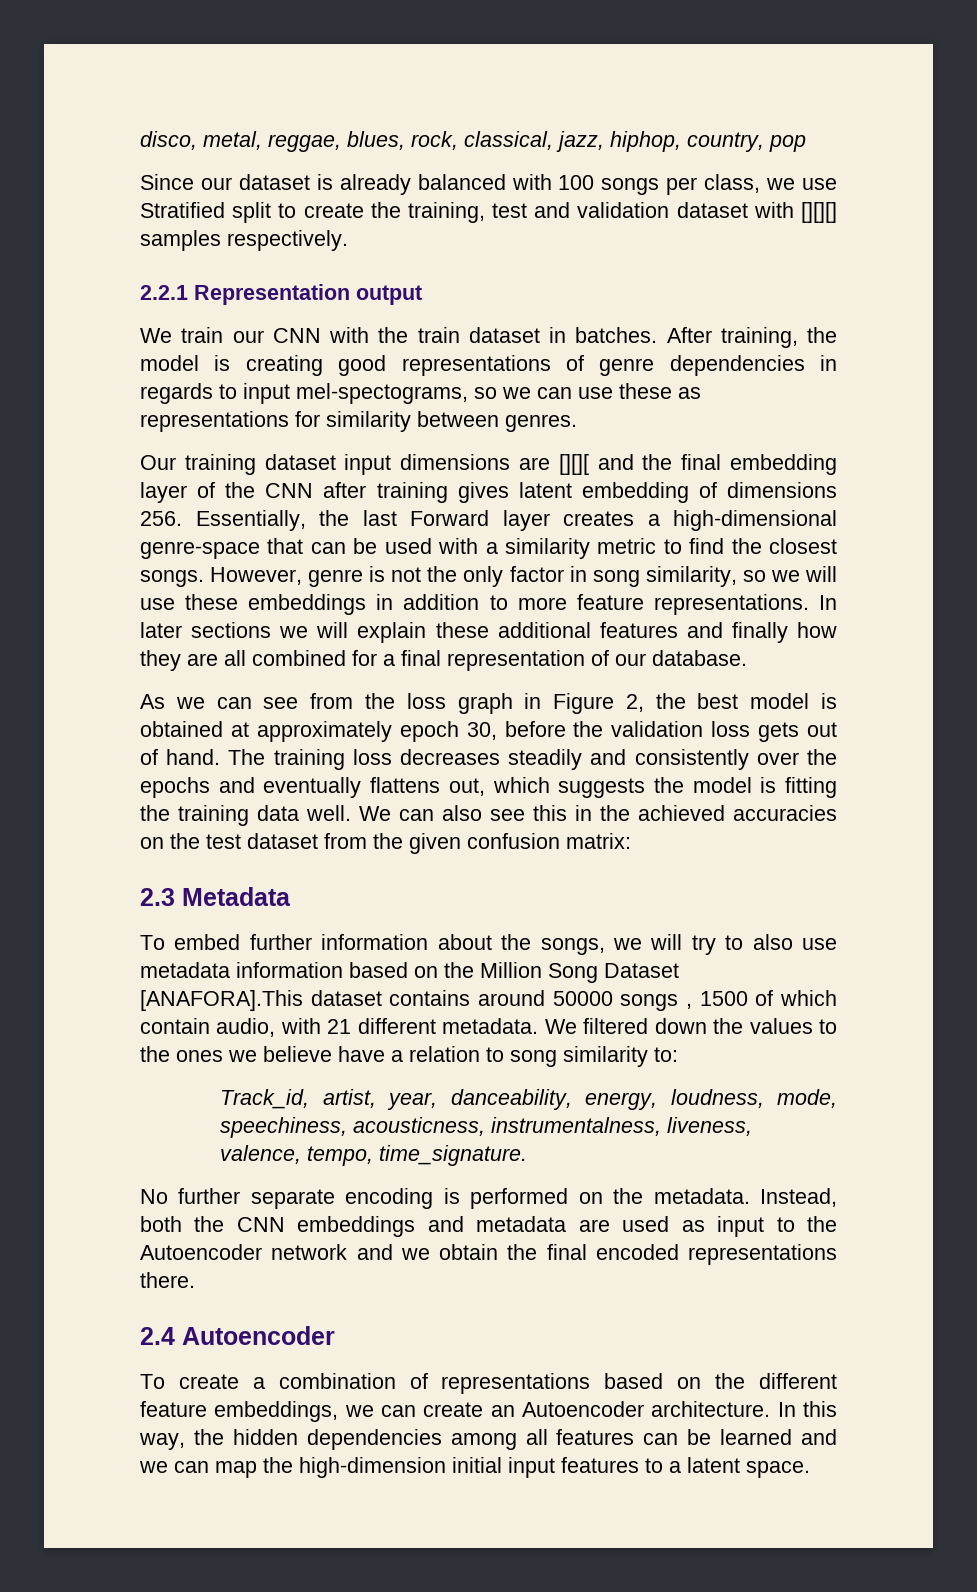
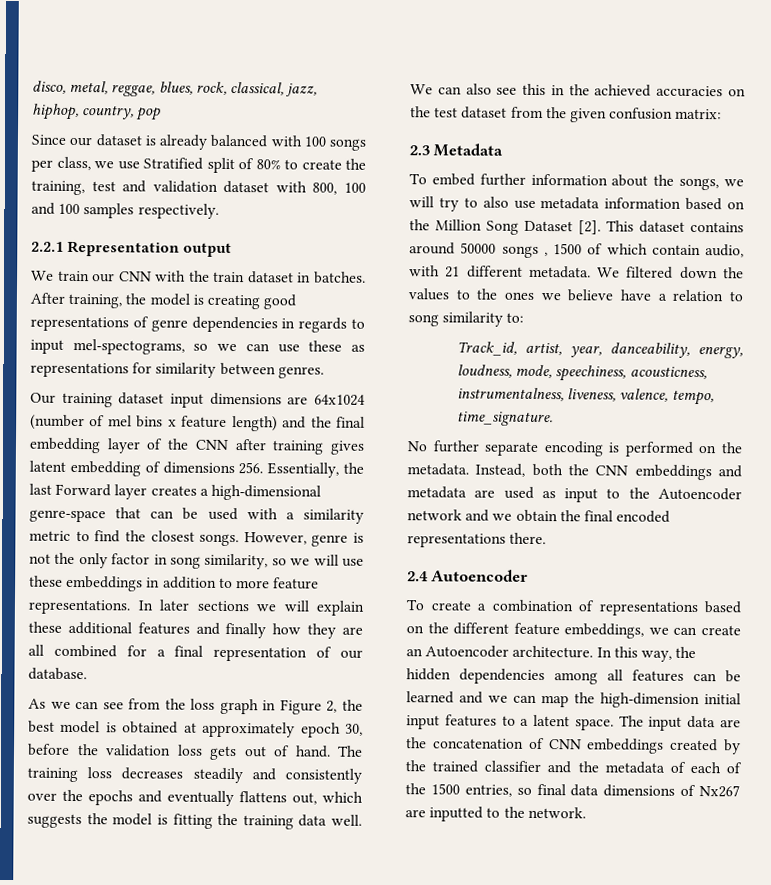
- Since our dataset is already balanced with 100 songs per class, we use Stratified split to create the training, test and validation dataset with [][][] samples respectively.
+ Since our dataset is already balanced with 100 songs per class, we use Stratified split of 80% to create the training, test and validation dataset with 800, 100 and 100 samples respectively.
- Our training dataset input dimensions are [][][ and the final embedding layer of the CNN after training gives latent embedding of dimensions 256. Essentially, the last Forward layer creates a high-dimensional genre-space that can be used with a similarity metric to find the closest songs.
+ Our training dataset input dimensions are 64x1024 (number of mel bins x feature length) and the final embedding layer of the CNN after training gives latent embedding of dimensions 256. Essentially, the last Forward layer creates a high-dimensional genre-space that can be used with a similarity metric to find the closest songs.
- To embed further information about the songs, we will try to also use metadata information based on the Million Song Dataset [ANAFORA].This dataset contains around 50000 songs , 1500 of which contain audio, with 21 different metadata.
+ To embed further information about the songs, we will try to also use metadata information based on the Million Song Dataset [2]. This dataset contains around 50000 songs , 1500 of which contain audio, with 21 different metadata.
+ The input data are the concatenation of CNN embeddings created by the trained classifier and the metadata of each of the 1500 entries, so final data dimensions of Nx267 are inputted to the network.

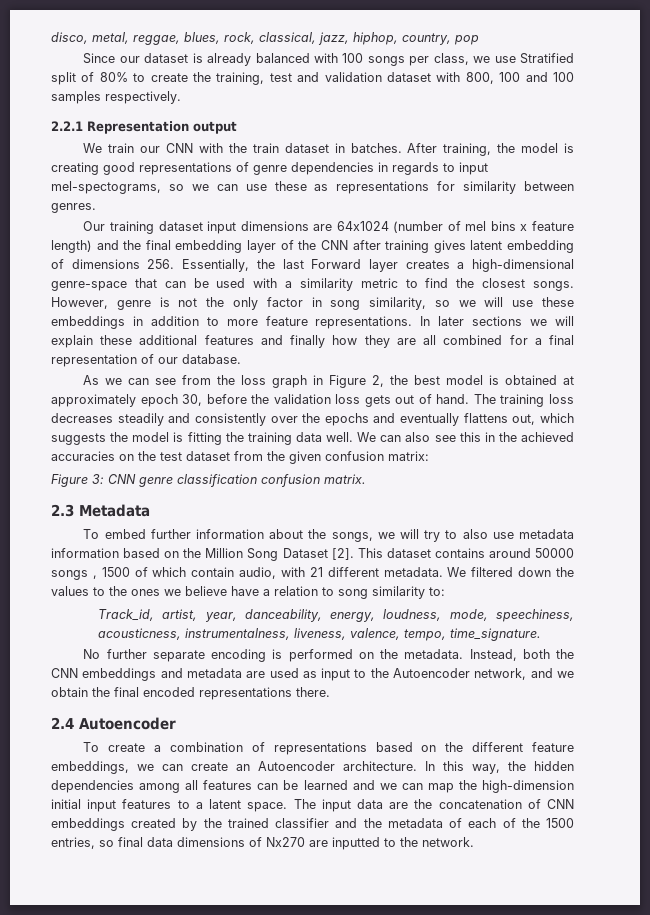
+ Figure 3: CNN genre classification confusion matrix.
- Instead, both the CNN embeddings and metadata are used as input to the Autoencoder network and we obtain the final encoded representations there.
+ Instead, both the CNN embeddings and metadata are used as input to the Autoencoder network, and we obtain the final encoded representations there.
- The input data are the concatenation of CNN embeddings created by the trained classifier and the metadata of each of the 1500 entries, so final data dimensions of Nx267 are inputted to the network.
+ The input data are the concatenation of CNN embeddings created by the trained classifier and the metadata of each of the 1500 entries, so final data dimensions of Nx270 are inputted to the network.

